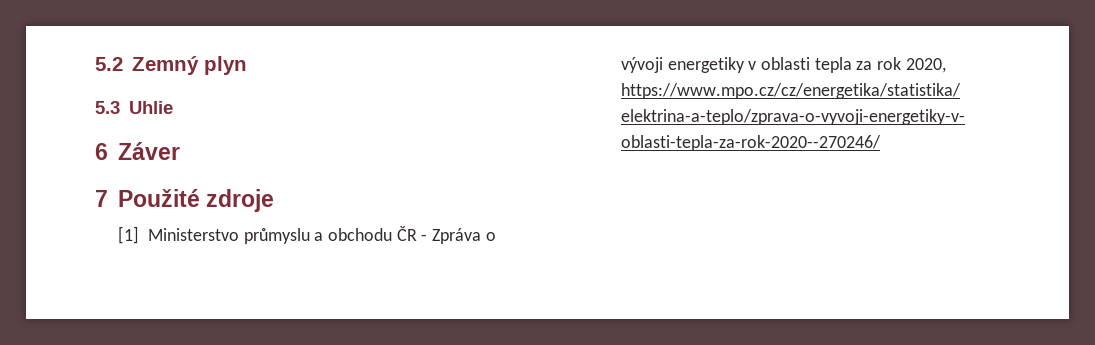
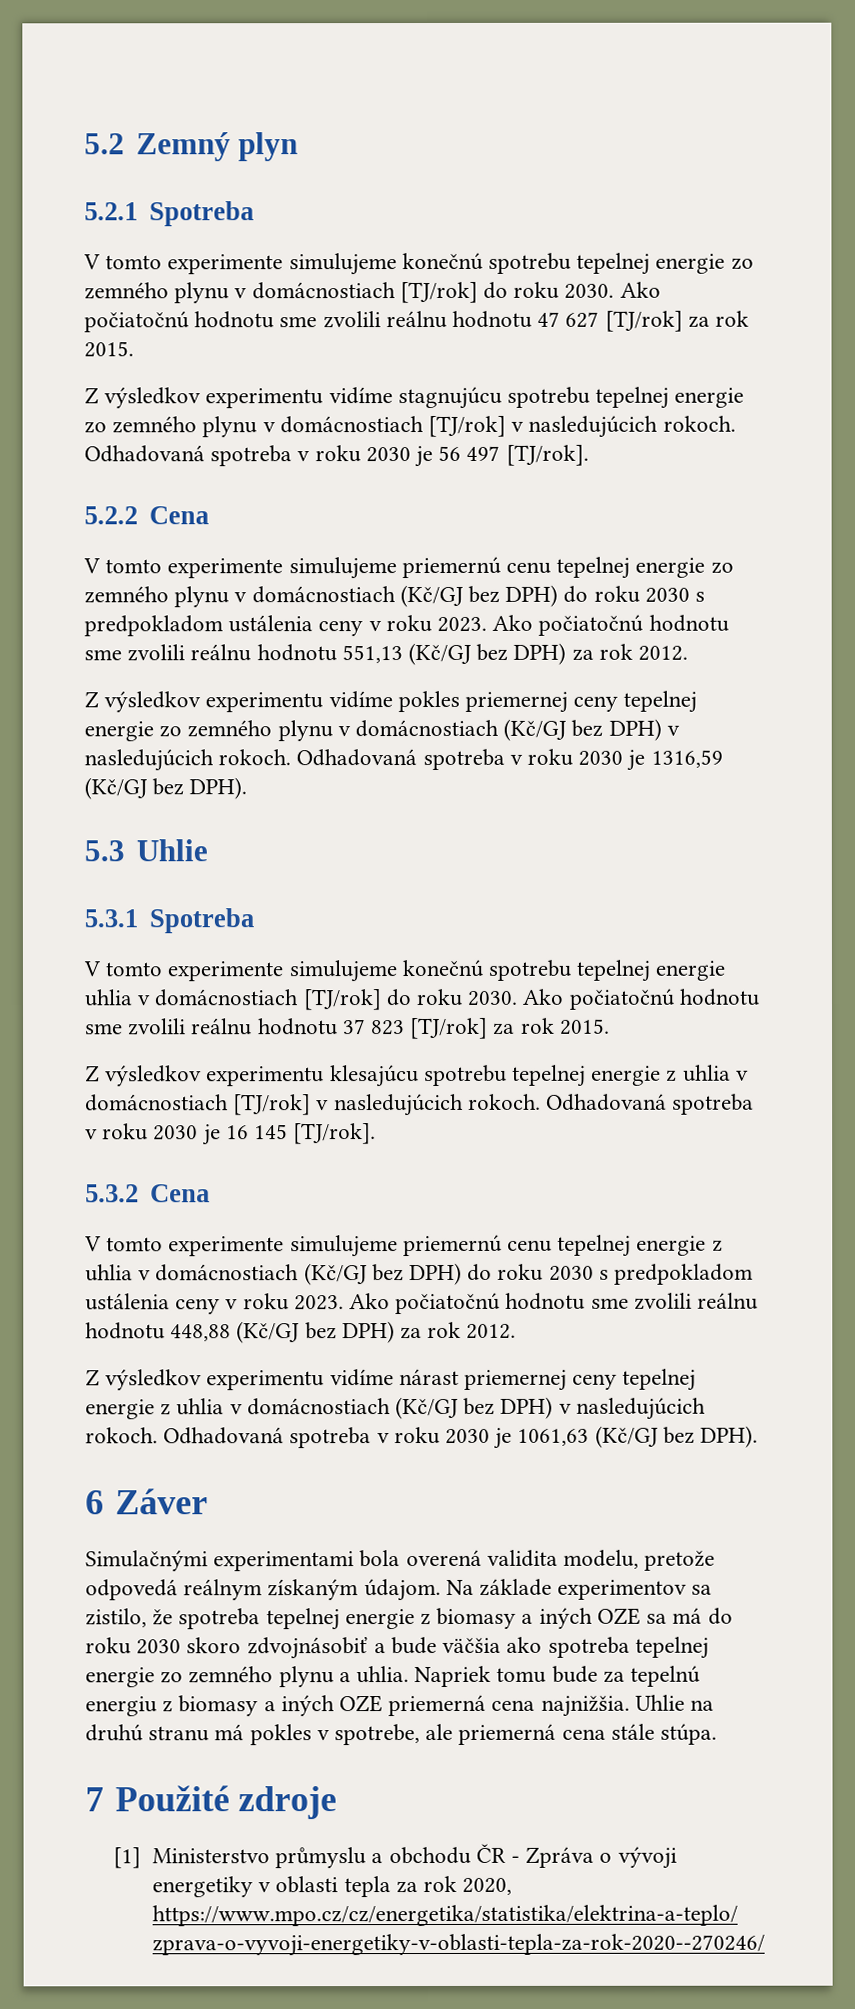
+ 5.2.1 Spotreba
+ V tomto experimente simulujeme konečnú spotrebu tepelnej energie zo zemného plynu v domácnostiach [TJ/rok] do roku 2030. Ako počiatočnú hodnotu sme zvolili reálnu hodnotu 47 627 [TJ/rok] za rok 2015.
+ Z výsledkov experimentu vidíme stagnujúcu spotrebu tepelnej energie zo zemného plynu v domácnostiach [TJ/rok] v nasledujúcich rokoch. Odhadovaná spotreba v roku 2030 je 56 497 [TJ/rok].
+ 5.2.2 Cena
+ V tomto experimente simulujeme priemernú cenu tepelnej energie zo zemného plynu v domácnostiach (Kč/GJ bez DPH) do roku 2030 s predpokladom ustálenia ceny v roku 2023. Ako počiatočnú hodnotu sme zvolili reálnu hodnotu 551,13 (Kč/GJ bez DPH) za rok 2012.
+ Z výsledkov experimentu vidíme pokles priemernej ceny tepelnej energie zo zemného plynu v domácnostiach (Kč/GJ bez DPH) v nasledujúcich rokoch. Odhadovaná spotreba v roku 2030 je 1316,59 (Kč/GJ bez DPH).
  5.3 Uhlie
+ 5.3.1 Spotreba
+ V tomto experimente simulujeme konečnú spotrebu tepelnej energie uhlia v domácnostiach [TJ/rok] do roku 2030. Ako počiatočnú hodnotu sme zvolili reálnu hodnotu 37 823 [TJ/rok] za rok 2015.
+ Z výsledkov experimentu klesajúcu spotrebu tepelnej energie z uhlia v domácnostiach [TJ/rok] v nasledujúcich rokoch. Odhadovaná spotreba v roku 2030 je 16 145 [TJ/rok].
+ 5.3.2 Cena
+ V tomto experimente simulujeme priemernú cenu tepelnej energie z uhlia v domácnostiach (Kč/GJ bez DPH) do roku 2030 s predpokladom ustálenia ceny v roku 2023. Ako počiatočnú hodnotu sme zvolili reálnu hodnotu 448,88 (Kč/GJ bez DPH) za rok 2012.
+ Z výsledkov experimentu vidíme nárast priemernej ceny tepelnej energie z uhlia v domácnostiach (Kč/GJ bez DPH) v nasledujúcich rokoch. Odhadovaná spotreba v roku 2030 je 1061,63 (Kč/GJ bez DPH).
  6 Záver
+ Simulačnými experimentami bola overená validita modelu, pretože odpovedá reálnym získaným údajom. Na základe experimentov sa zistilo, že spotreba tepelnej energie z biomasy a iných OZE sa má do roku 2030 skoro zdvojnásobiť a bude väčšia ako spotreba tepelnej energie zo zemného plynu a uhlia. Napriek tomu bude za tepelnú energiu z biomasy a iných OZE priemerná cena najnižšia. Uhlie na druhú stranu má pokles v spotrebe, ale priemerná cena stále stúpa.

